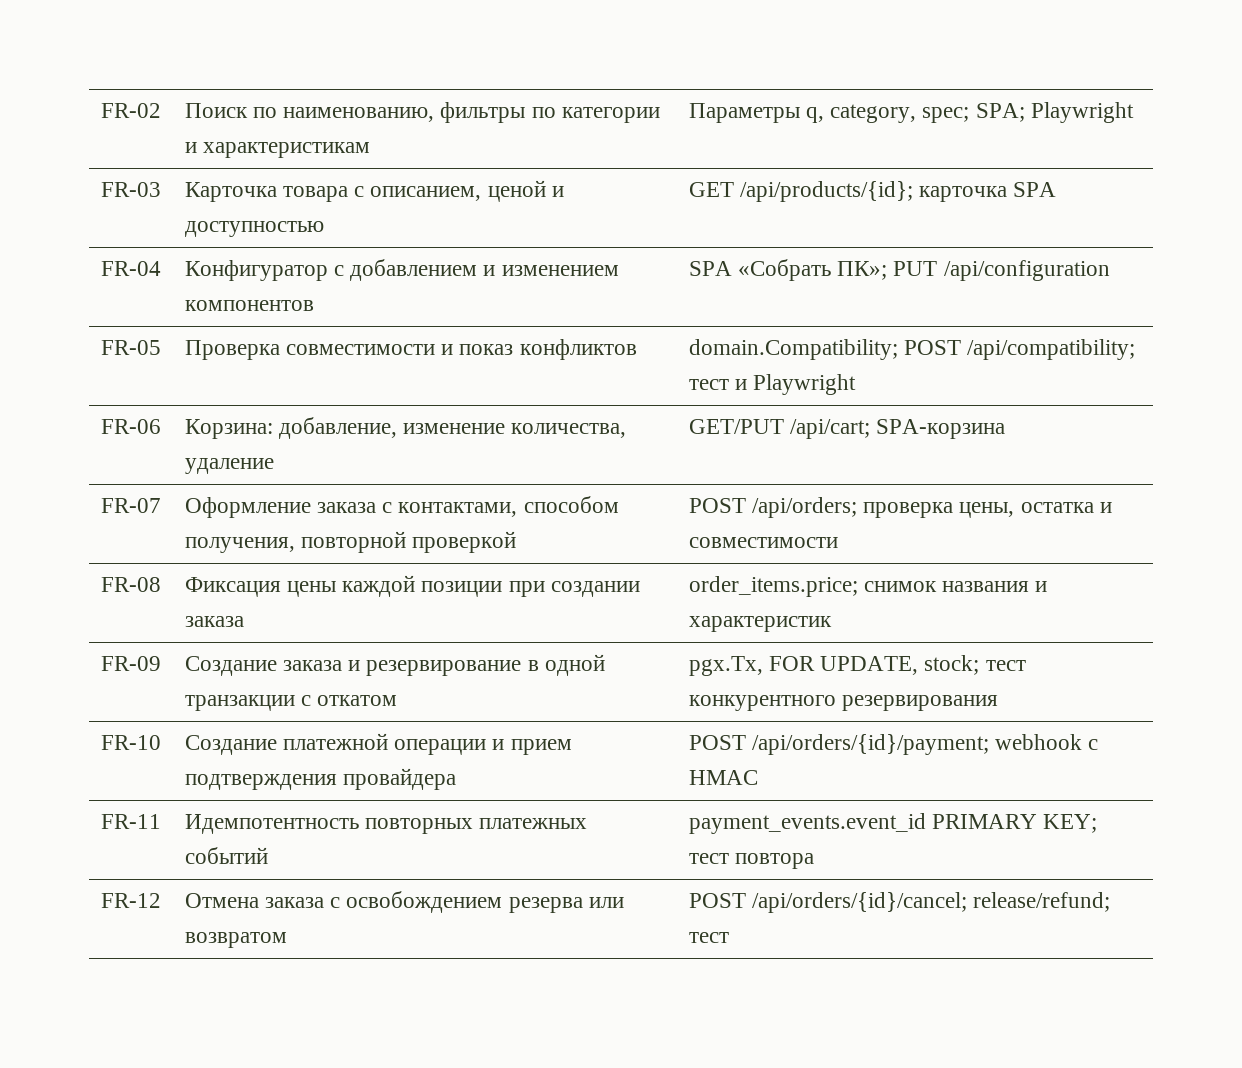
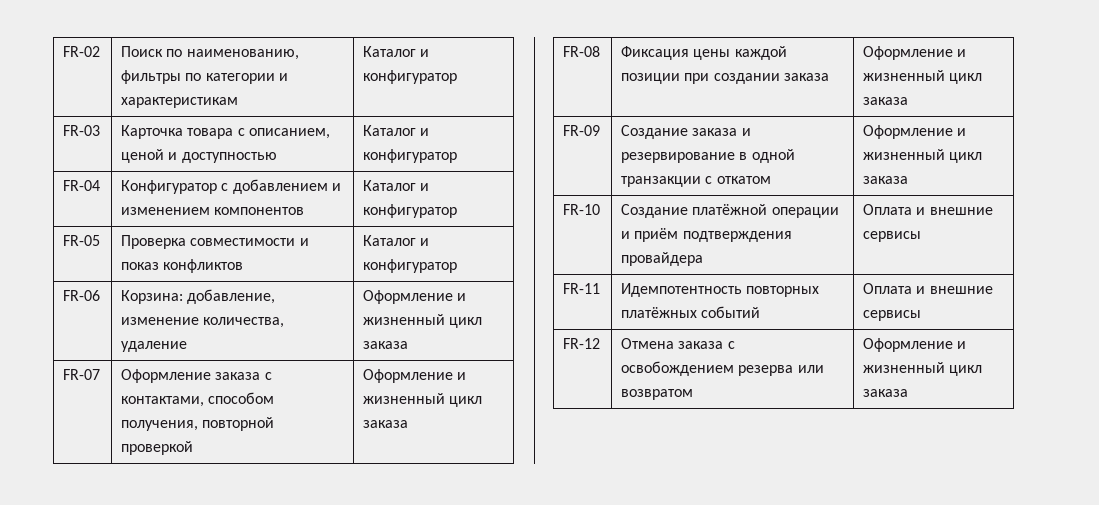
- FR-02 | Поиск по наименованию, фильтры по категории и характеристикам | Параметры q, category, spec; SPA; Playwright
+ FR-02 | Поиск по наименованию, фильтры по категории и характеристикам | Каталог и конфигуратор
- FR-03 | Карточка товара с описанием, ценой и доступностью | GET /api/products/{id}; карточка SPA
+ FR-03 | Карточка товара с описанием, ценой и доступностью | Каталог и конфигуратор
- FR-04 | Конфигуратор с добавлением и изменением компонентов | SPA «Собрать ПК»; PUT /api/configuration
+ FR-04 | Конфигуратор с добавлением и изменением компонентов | Каталог и конфигуратор
- FR-05 | Проверка совместимости и показ конфликтов | domain.Compatibility; POST /api/compatibility; тест и Playwright
+ FR-05 | Проверка совместимости и показ конфликтов | Каталог и конфигуратор
- FR-06 | Корзина: добавление, изменение количества, удаление | GET/PUT /api/cart; SPA-корзина
+ FR-06 | Корзина: добавление, изменение количества, удаление | Оформление и жизненный цикл заказа
- FR-07 | Оформление заказа с контактами, способом получения, повторной проверкой | POST /api/orders; проверка цены, остатка и совместимости
+ FR-07 | Оформление заказа с контактами, способом получения, повторной проверкой | Оформление и жизненный цикл заказа
- FR-08 | Фиксация цены каждой позиции при создании заказа | order_items.price; снимок названия и характеристик
+ FR-08 | Фиксация цены каждой позиции при создании заказа | Оформление и жизненный цикл заказа
- FR-09 | Создание заказа и резервирование в одной транзакции с откатом | pgx.Tx, FOR UPDATE, stock; тест конкурентного резервирования
+ FR-09 | Создание заказа и резервирование в одной транзакции с откатом | Оформление и жизненный цикл заказа
- FR-10 | Создание платежной операции и прием подтверждения провайдера | POST /api/orders/{id}/payment; webhook с HMAC
+ FR-10 | Создание платёжной операции и приём подтверждения провайдера | Оплата и внешние сервисы
- FR-11 | Идемпотентность повторных платежных событий | payment_events.event_id PRIMARY KEY; тест повтора
+ FR-11 | Идемпотентность повторных платёжных событий | Оплата и внешние сервисы
- FR-12 | Отмена заказа с освобождением резерва или возвратом | POST /api/orders/{id}/cancel; release/refund; тест
+ FR-12 | Отмена заказа с освобождением резерва или возвратом | Оформление и жизненный цикл заказа

